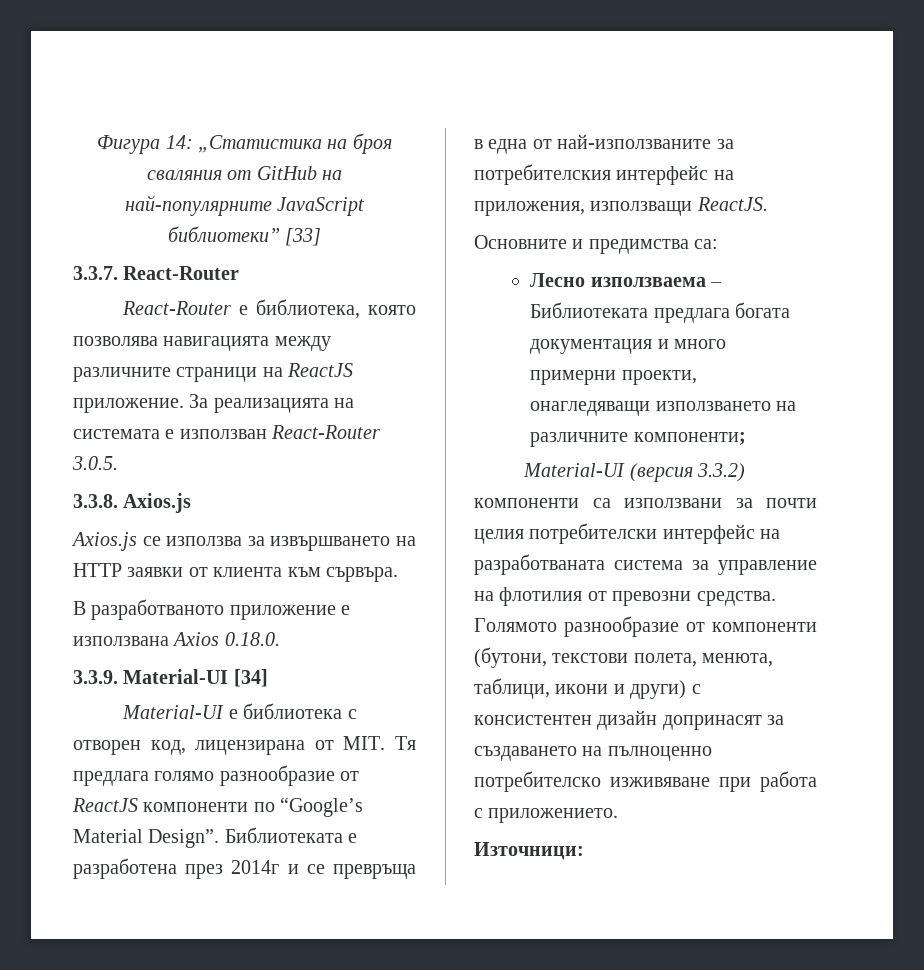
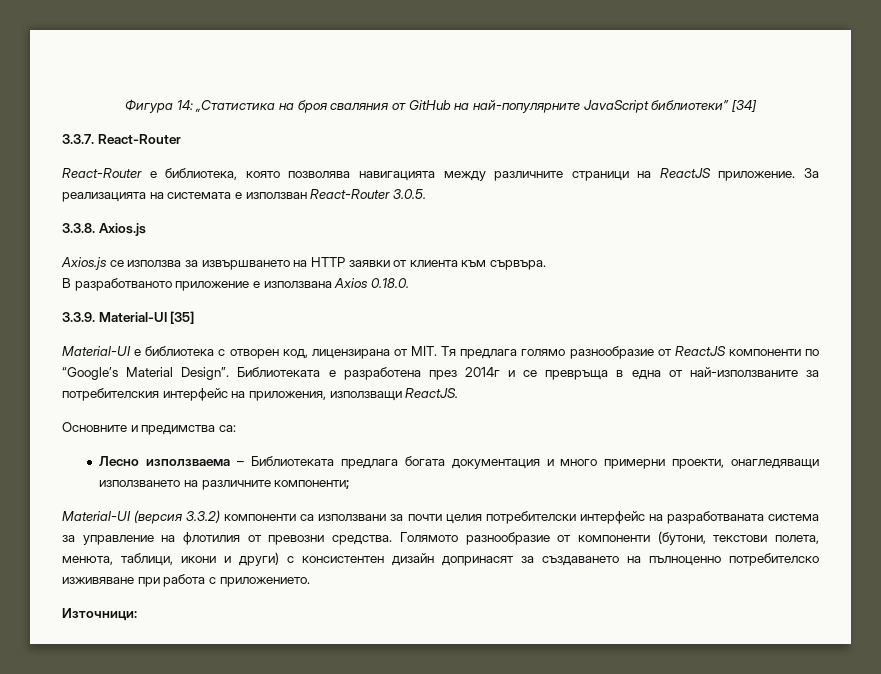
- Фигура 14: „Статистика на броя сваляния от GitHub на най-популярните JavaScript библиотеки” [33]
+ Фигура 14: „Статистика на броя сваляния от GitHub на най-популярните JavaScript библиотеки” [34]
- 3.3.9. Material-UI [34]
+ 3.3.9. Material-UI [35]

